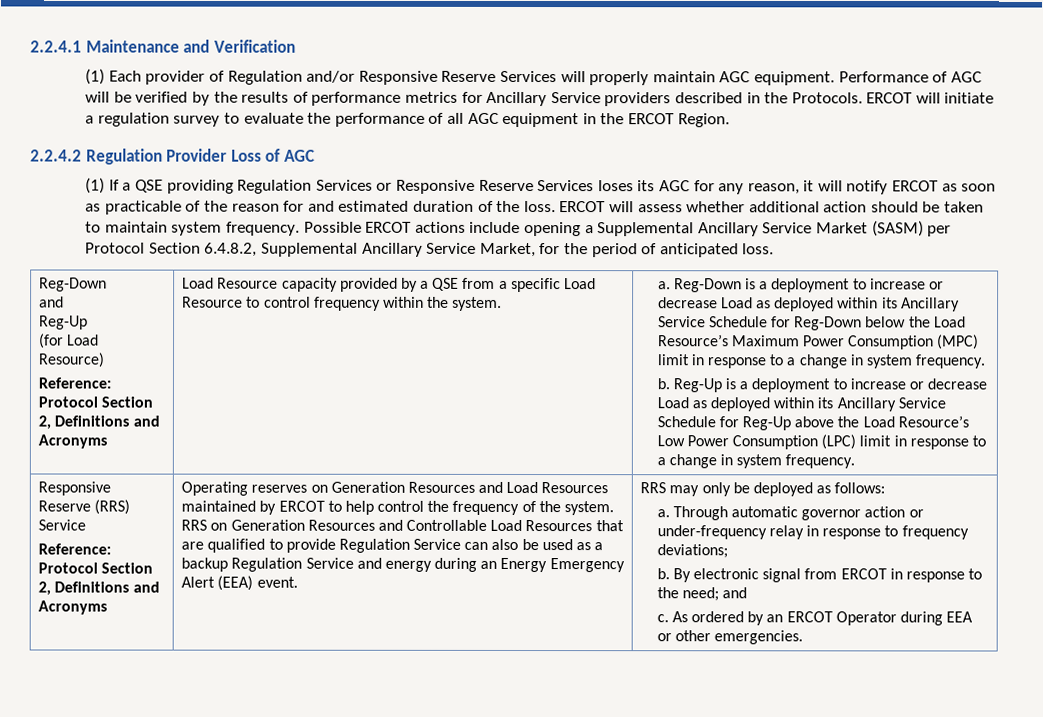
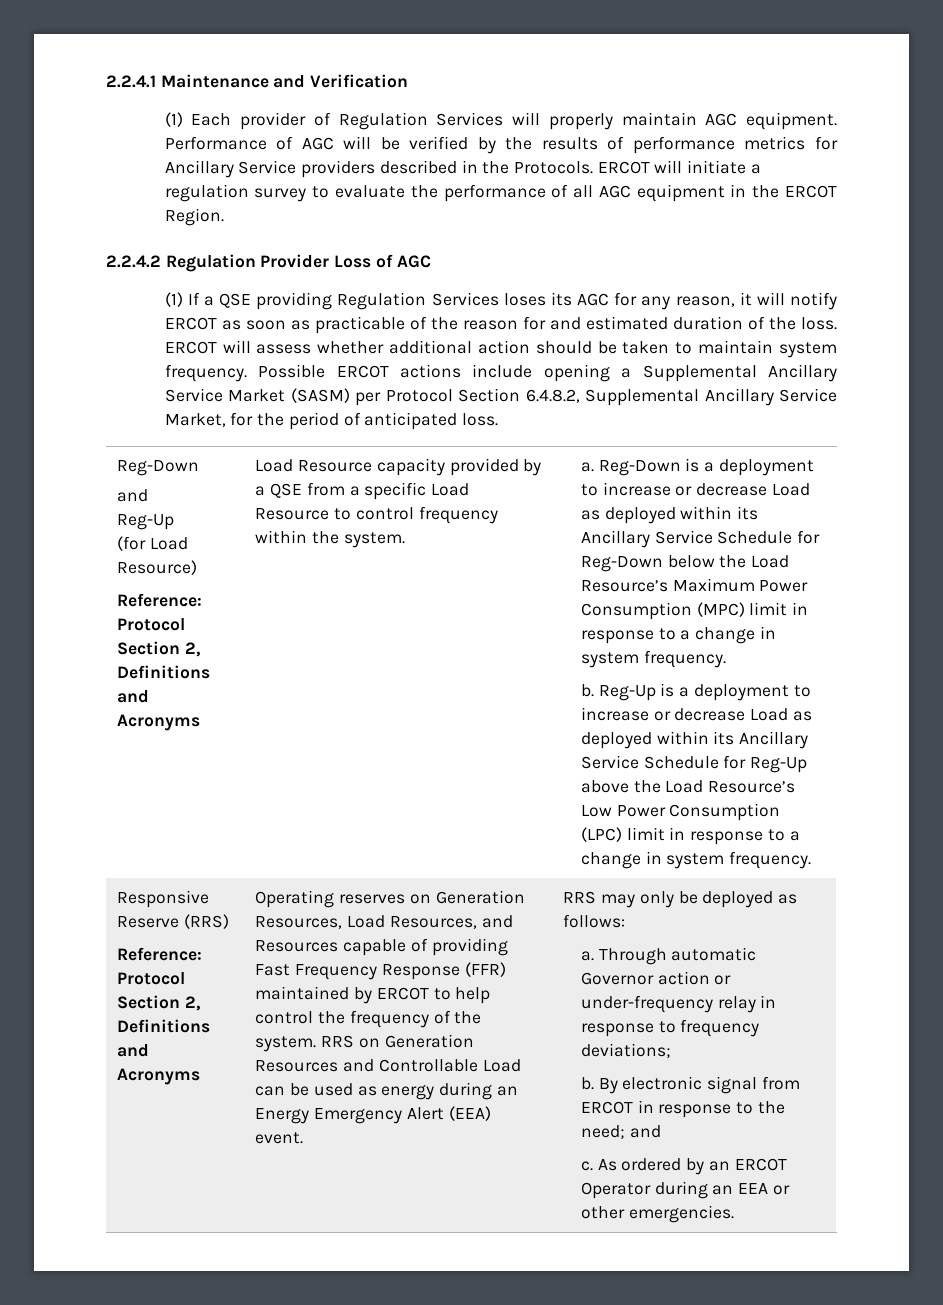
- (1) Each provider of Regulation and/or Responsive Reserve Services will properly maintain AGC equipment.
+ (1) Each provider of Regulation Services will properly maintain AGC equipment.
- (1) If a QSE providing Regulation Services or Responsive Reserve Services loses its AGC for any reason, it will notify ERCOT as soon as practicable of the reason for and estimated duration of the loss.
+ (1) If a QSE providing Regulation Services loses its AGC for any reason, it will notify ERCOT as soon as practicable of the reason for and estimated duration of the loss.
- Responsive Reserve (RRS) Service
+ Responsive Reserve (RRS)
- Operating reserves on Generation Resources and Load Resources maintained by ERCOT to help control the frequency of the system.
+ Operating reserves on Generation Resources, Load Resources, and Resources capable of providing Fast Frequency Response (FFR) maintained by ERCOT to help control the frequency of the system.
- RRS on Generation Resources and Controllable Load Resources that are qualified to provide Regulation Service can also be used as a backup Regulation Service and energy during an Energy Emergency Alert (EEA) event.
+ RRS on Generation Resources and Controllable Load can be used as energy during an Energy Emergency Alert (EEA) event.
- Through automatic governor action or under-frequency relay in response to frequency deviations;
+ Through automatic Governor action or under-frequency relay in response to frequency deviations;
- As ordered by an ERCOT Operator during EEA or other emergencies.
+ As ordered by an ERCOT Operator during an EEA or other emergencies.

